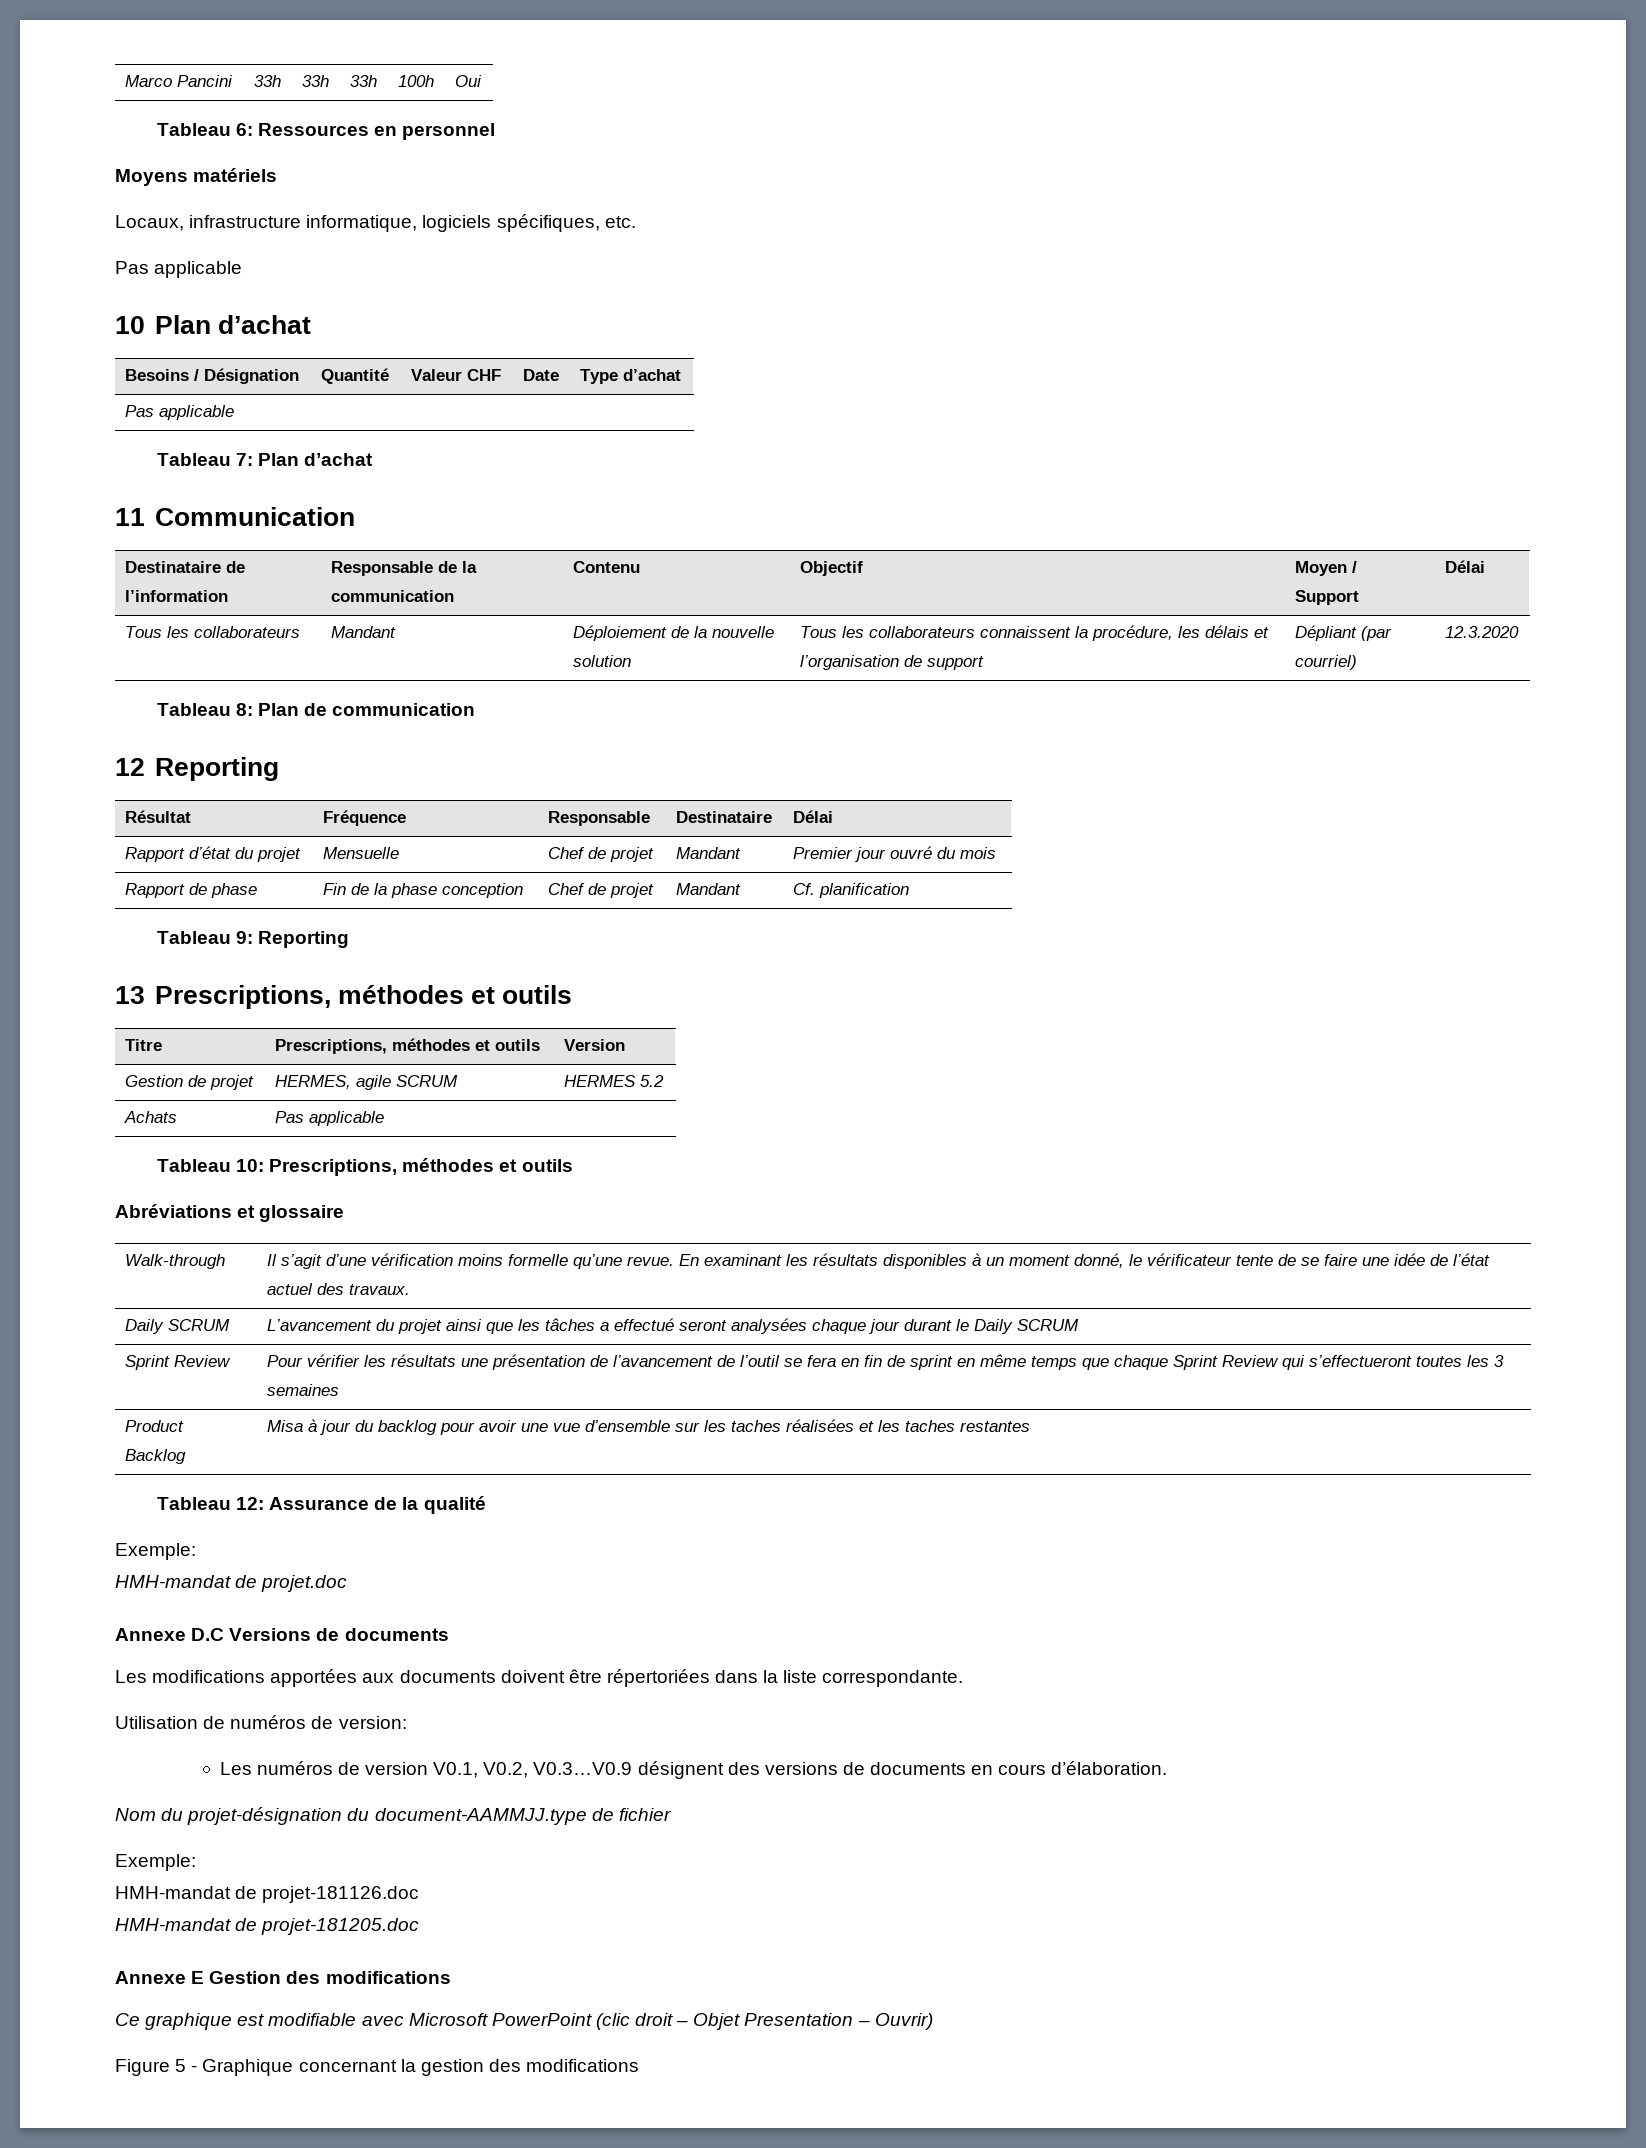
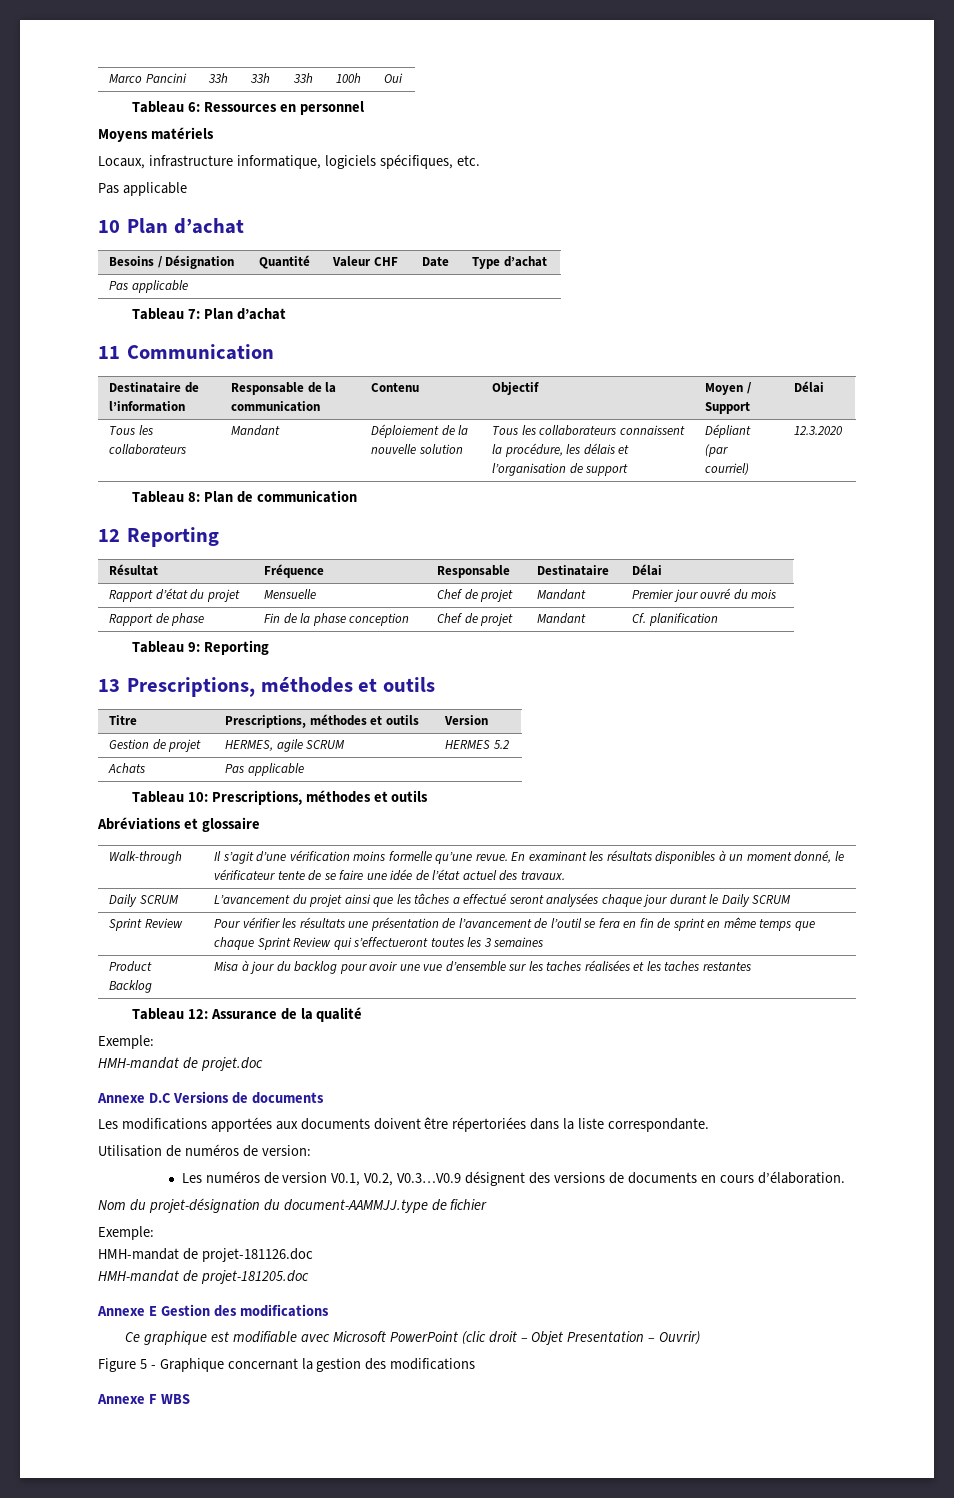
+ Annexe F WBS

